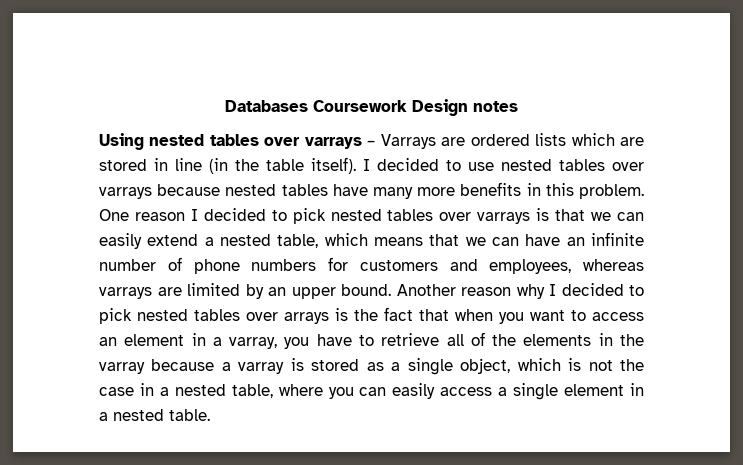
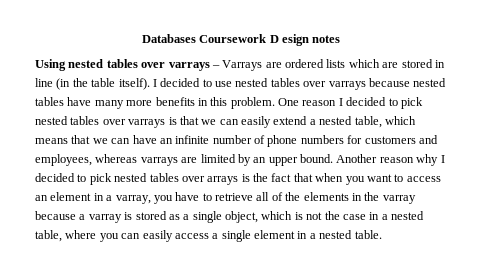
- Databases Coursework Design notes
+ Databases Coursework D esign notes

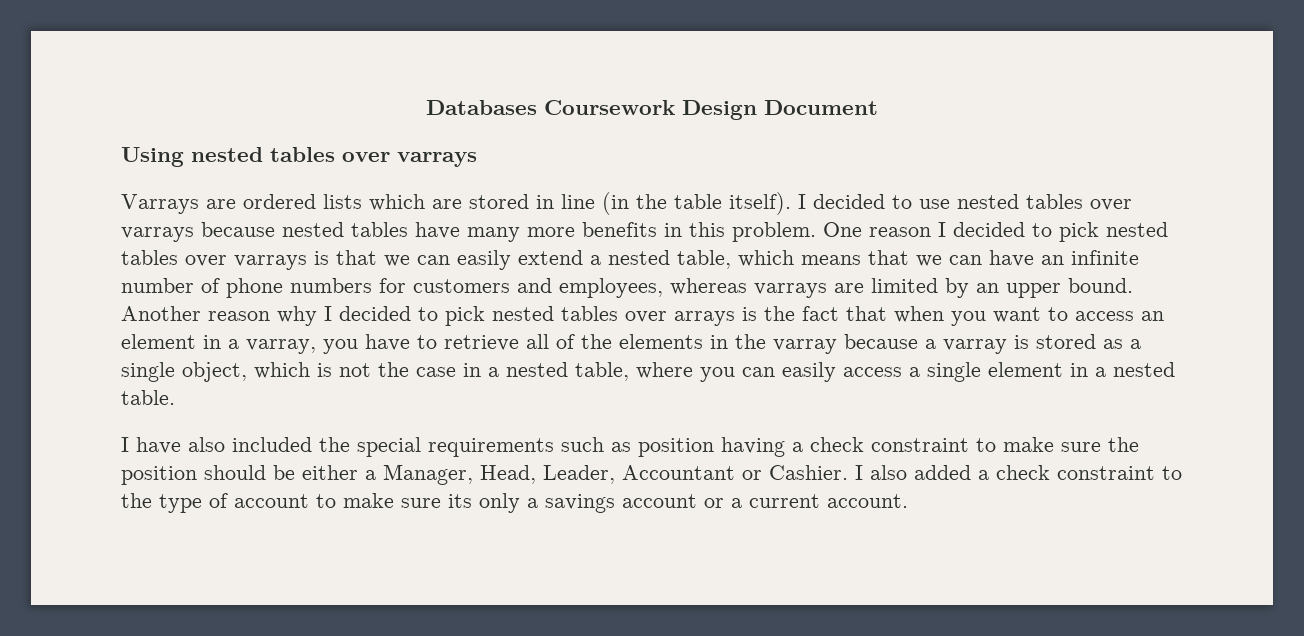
- Databases Coursework D esign notes
+ Databases Coursework Design Document
- Using nested tables over varrays – Varrays are ordered lists which are stored in line (in the table itself).
+ Using nested tables over varrays
+ Varrays are ordered lists which are stored in line (in the table itself).
+ I have also included the special requirements such as position having a check constraint to make sure the position should be either a Manager, Head, Leader, Accountant or Cashier. I also added a check constraint to the type of account to make sure its only a savings account or a current account.

